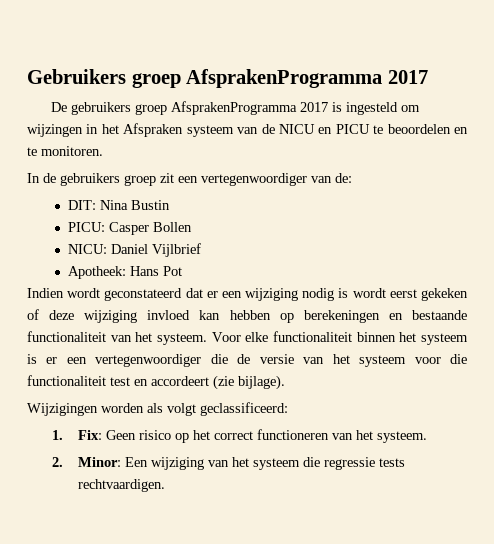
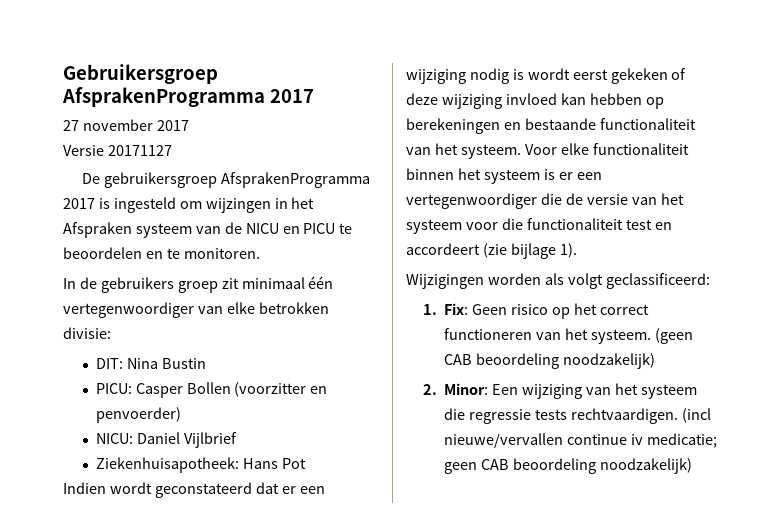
- Gebruikers groep AfsprakenProgramma 2017
+ Gebruikersgroep AfsprakenProgramma 2017
+ 27 november 2017
+ Versie 20171127
- De gebruikers groep AfsprakenProgramma 2017 is ingesteld om wijzingen in het Afspraken systeem van de NICU en PICU te beoordelen en te monitoren.
+ De gebruikersgroep AfsprakenProgramma 2017 is ingesteld om wijzingen in het Afspraken systeem van de NICU en PICU te beoordelen en te monitoren.
- In de gebruikers groep zit een vertegenwoordiger van de:
+ In de gebruikers groep zit minimaal één vertegenwoordiger van elke betrokken divisie:
- PICU: Casper Bollen
+ PICU: Casper Bollen (voorzitter en penvoerder)
- Apotheek: Hans Pot
+ Ziekenhuisapotheek: Hans Pot
- Voor elke functionaliteit binnen het systeem is er een vertegenwoordiger die de versie van het systeem voor die functionaliteit test en accordeert (zie bijlage).
+ Voor elke functionaliteit binnen het systeem is er een vertegenwoordiger die de versie van het systeem voor die functionaliteit test en accordeert (zie bijlage 1).
+ (geen CAB beoordeling noodzakelijk)
+ (incl nieuwe/vervallen continue iv medicatie; geen CAB beoordeling noodzakelijk)

